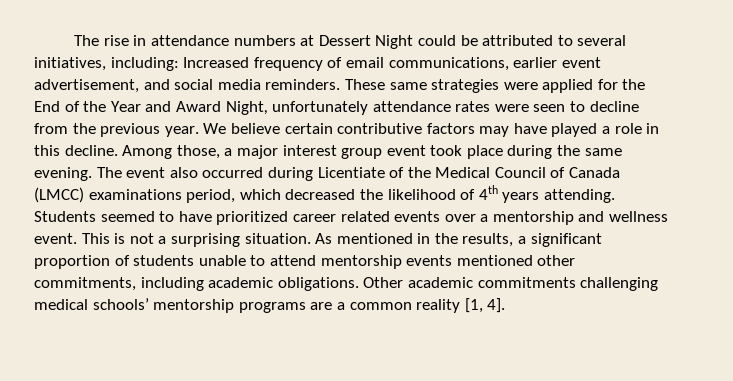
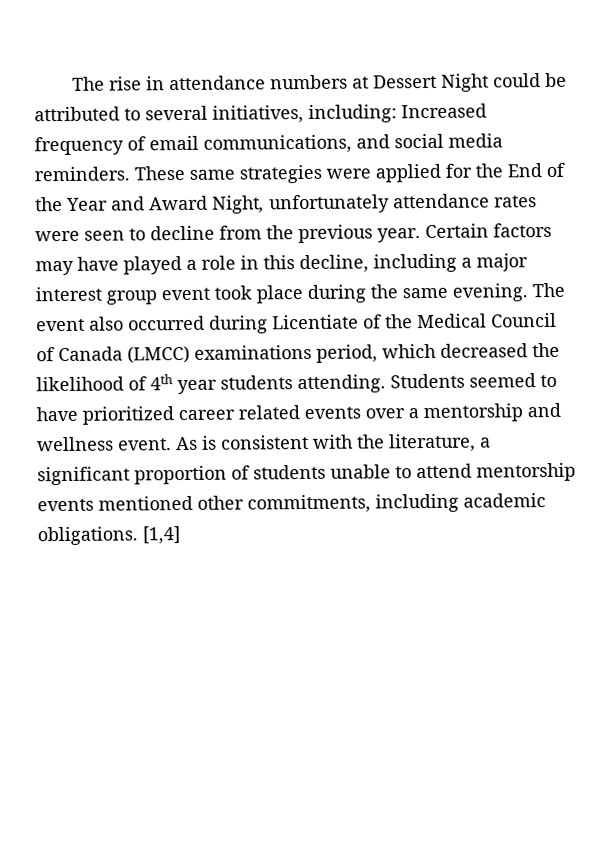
- The rise in attendance numbers at Dessert Night could be attributed to several initiatives, including: Increased frequency of email communications, earlier event advertisement, and social media reminders.
+ The rise in attendance numbers at Dessert Night could be attributed to several initiatives, including: Increased frequency of email communications, and social media reminders.
- We believe certain contributive factors may have played a role in this decline. Among those, a major interest group event took place during the same evening.
+ Certain factors may have played a role in this decline, including a major interest group event took place during the same evening.
- The event also occurred during Licentiate of the Medical Council of Canada (LMCC) examinations period, which decreased the likelihood of 4th years attending.
+ The event also occurred during Licentiate of the Medical Council of Canada (LMCC) examinations period, which decreased the likelihood of 4th year students attending.
- This is not a surprising situation. As mentioned in the results, a significant proportion of students unable to attend mentorship events mentioned other commitments, including academic obligations.
+ As is consistent with the literature, a significant proportion of students unable to attend mentorship events mentioned other commitments, including academic obligations.
- Other academic commitments challenging medical schools’ mentorship programs are a common reality [1, 4].
+ [1,4]

